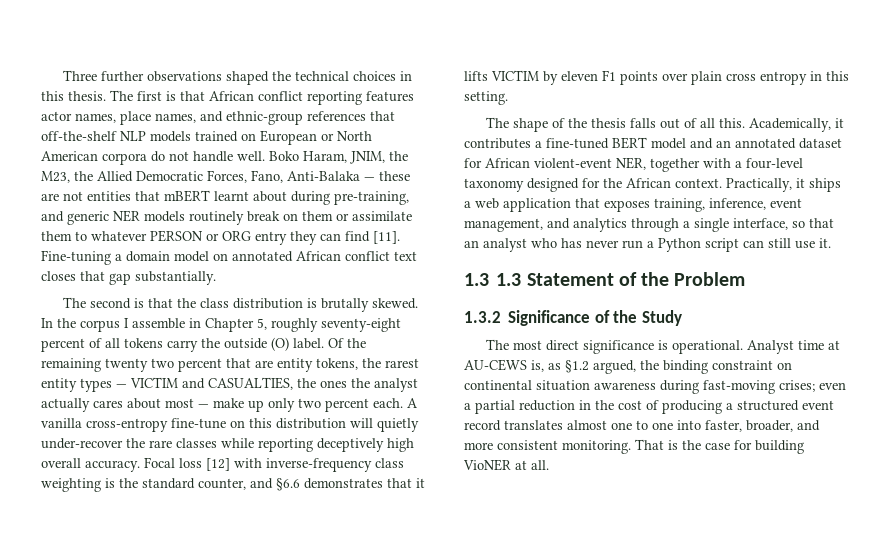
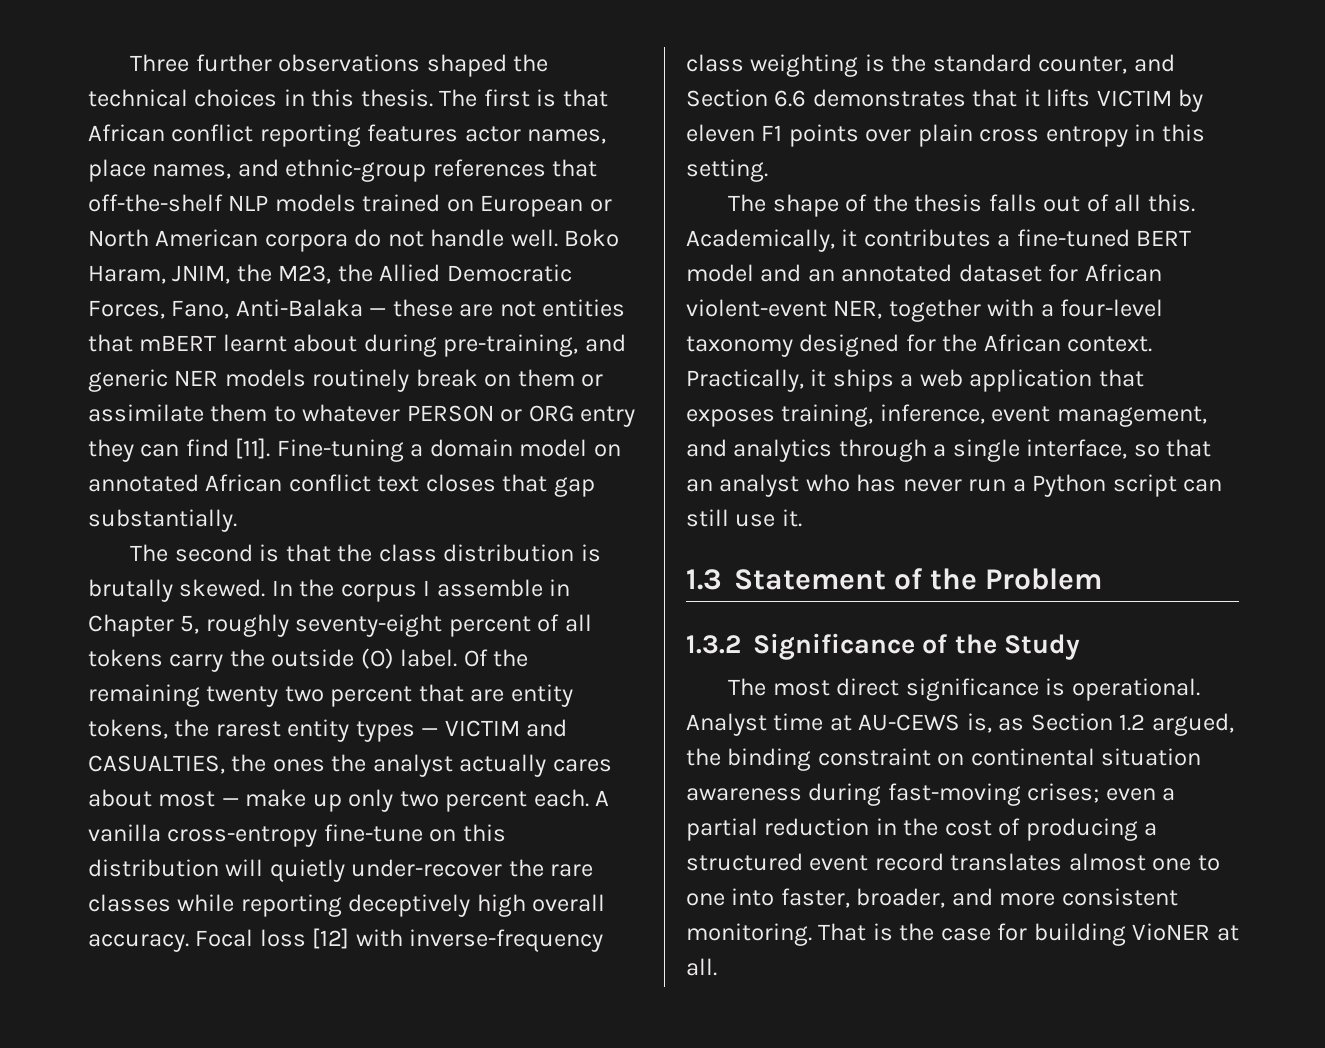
- Focal loss [12] with inverse-frequency class weighting is the standard counter, and §6.6 demonstrates that it lifts VICTIM by eleven F1 points over plain cross entropy in this setting.
+ Focal loss [12] with inverse-frequency class weighting is the standard counter, and Section 6.6 demonstrates that it lifts VICTIM by eleven F1 points over plain cross entropy in this setting.
- 1.3 1.3 Statement of the Problem
+ 1.3 Statement of the Problem
- Analyst time at AU-CEWS is, as §1.2 argued, the binding constraint on continental situation awareness during fast-moving crises; even a partial reduction in the cost of producing a structured event record translates almost one to one into faster, broader, and more consistent monitoring.
+ Analyst time at AU-CEWS is, as Section 1.2 argued, the binding constraint on continental situation awareness during fast-moving crises; even a partial reduction in the cost of producing a structured event record translates almost one to one into faster, broader, and more consistent monitoring.

